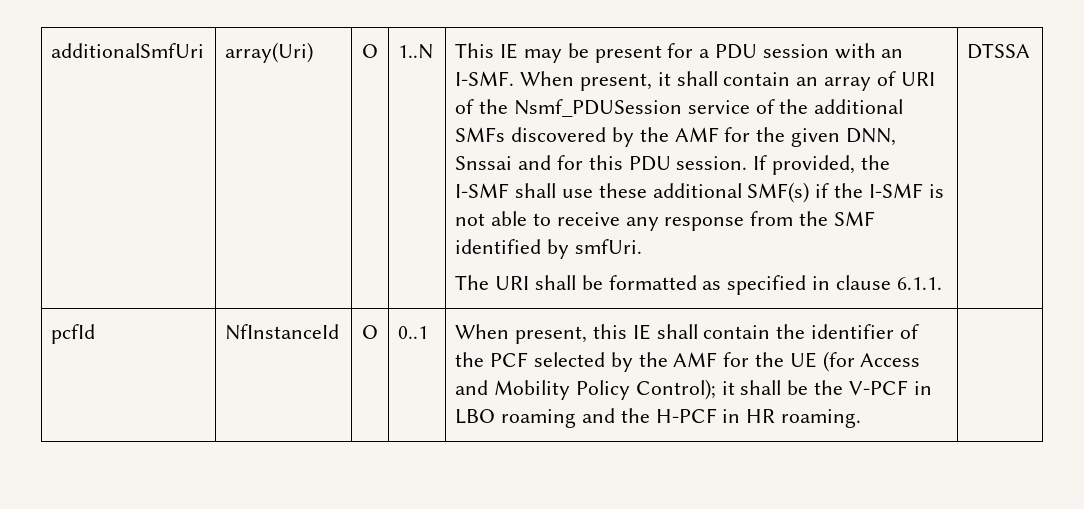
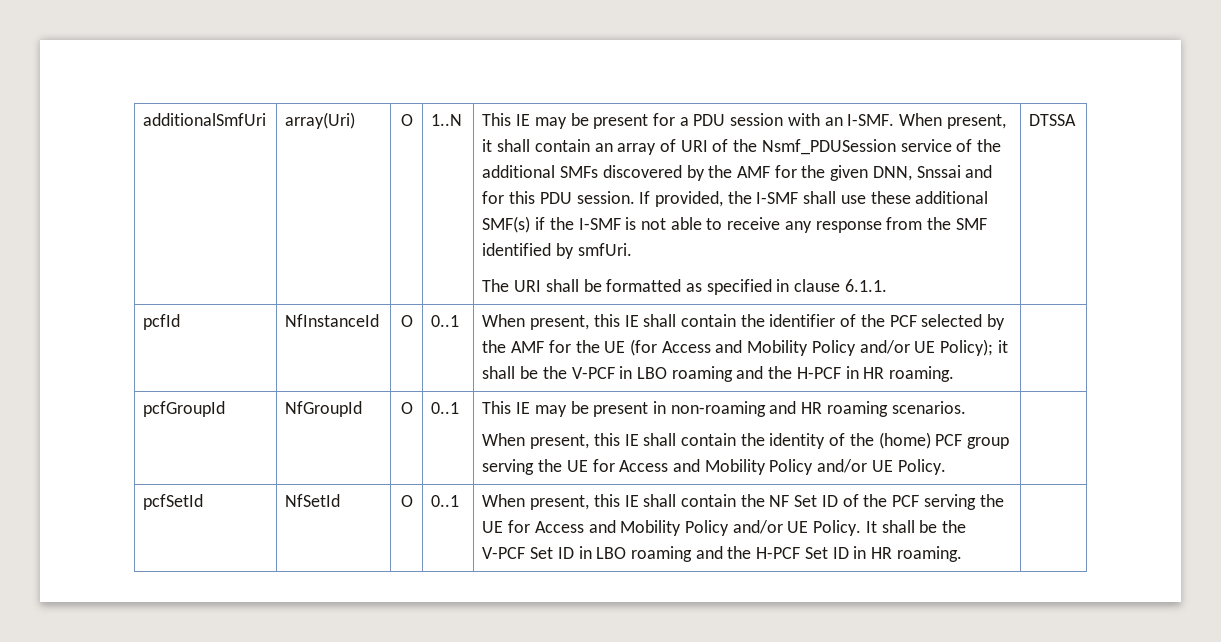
- When present, this IE shall contain the identifier of the PCF selected by the AMF for the UE (for Access and Mobility Policy Control); it shall be the V-PCF in LBO roaming and the H-PCF in HR roaming.
+ When present, this IE shall contain the identifier of the PCF selected by the AMF for the UE (for Access and Mobility Policy and/or UE Policy); it shall be the V-PCF in LBO roaming and the H-PCF in HR roaming.
+ pcfGroupId | NfGroupId | O | 0..1 | This IE may be present in non-roaming and HR roaming scenarios.
+ When present, this IE shall contain the identity of the (home) PCF group serving the UE for Access and Mobility Policy and/or UE Policy. |
+ pcfSetId | NfSetId | O | 0..1 | When present, this IE shall contain the NF Set ID of the PCF serving the UE for Access and Mobility Policy and/or UE Policy. It shall be the V-PCF Set ID in LBO roaming and the H-PCF Set ID in HR roaming.

